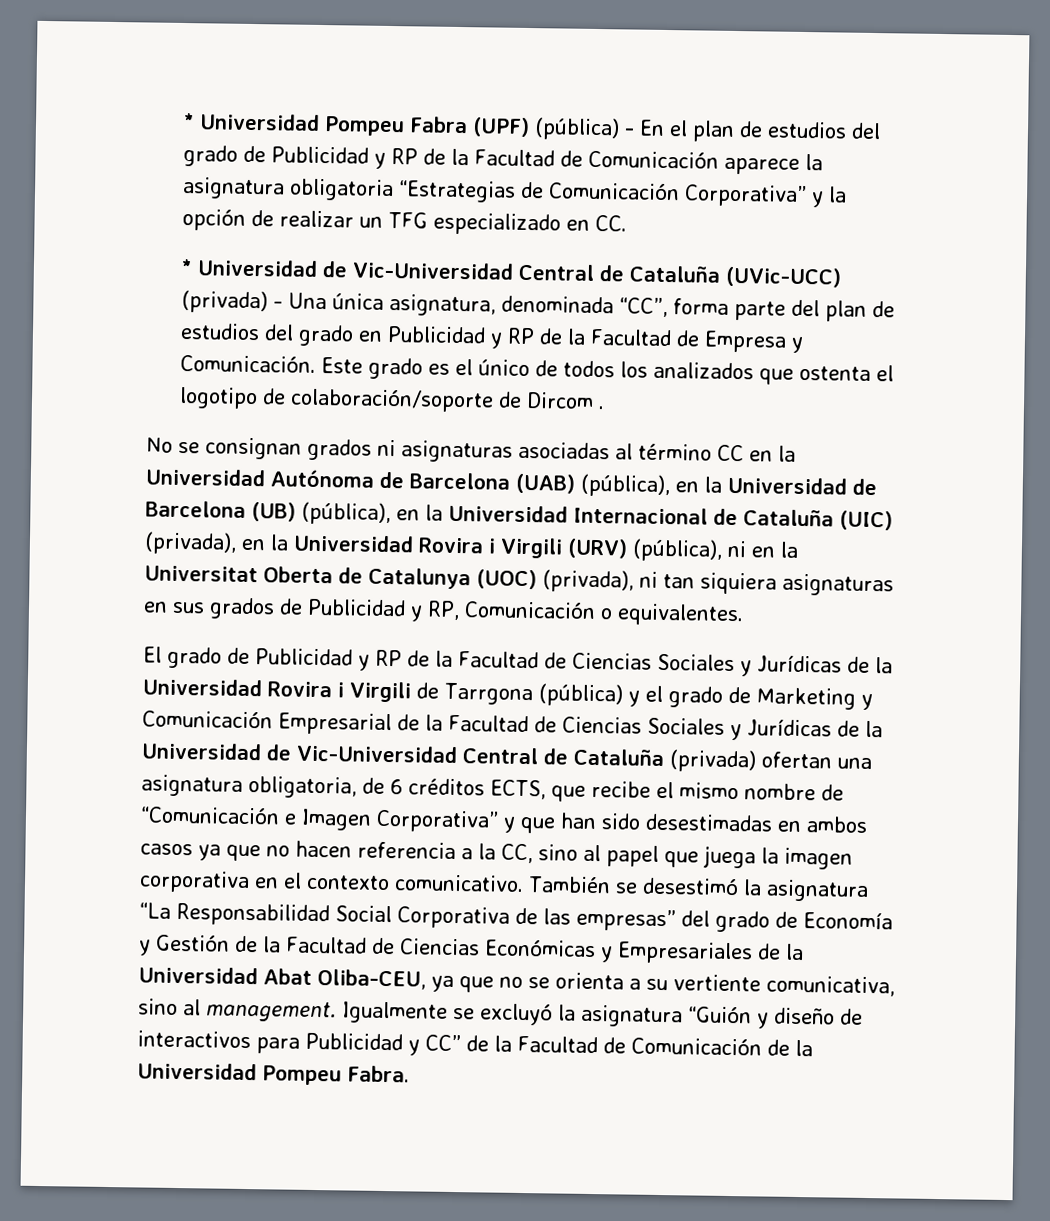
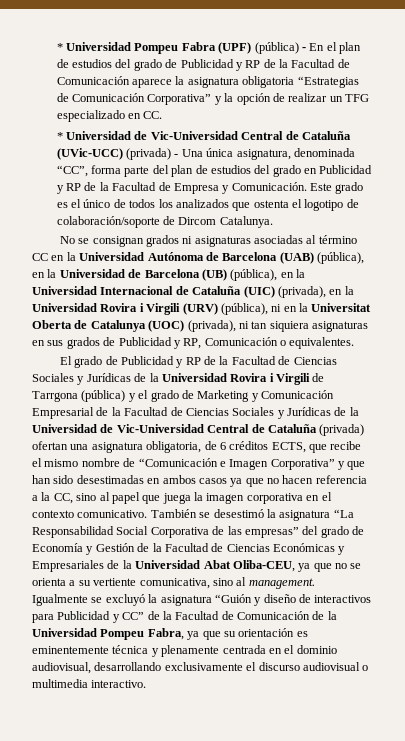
- Este grado es el único de todos los analizados que ostenta el logotipo de colaboración/soporte de Dircom .
+ Este grado es el único de todos los analizados que ostenta el logotipo de colaboración/soporte de Dircom Catalunya.
- Igualmente se excluyó la asignatura “Guión y diseño de interactivos para Publicidad y CC” de la Facultad de Comunicación de la Universidad Pompeu Fabra.
+ Igualmente se excluyó la asignatura “Guión y diseño de interactivos para Publicidad y CC” de la Facultad de Comunicación de la Universidad Pompeu Fabra, ya que su orientación es eminentemente técnica y plenamente centrada en el dominio audiovisual, desarrollando exclusivamente el discurso audiovisual o multimedia interactivo.

